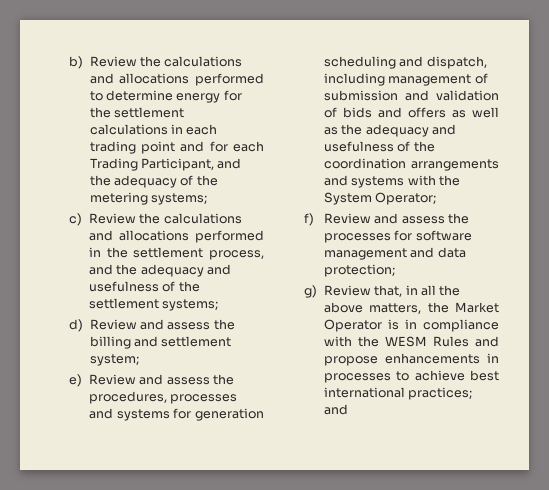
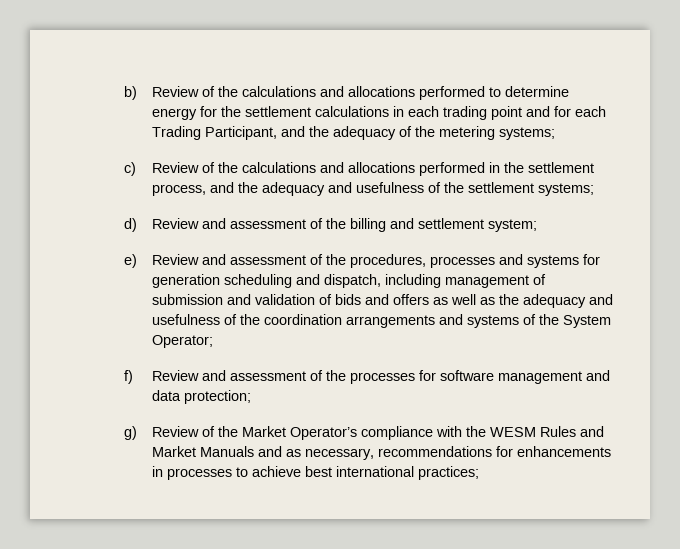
- b) Review the calculations and allocations performed to determine energy for the settlement calculations in each trading point and for each Trading Participant, and the adequacy of the metering systems;
+ b) Review of the calculations and allocations performed to determine energy for the settlement calculations in each trading point and for each Trading Participant, and the adequacy of the metering systems;
- c) Review the calculations and allocations performed in the settlement process, and the adequacy and usefulness of the settlement systems;
+ c) Review of the calculations and allocations performed in the settlement process, and the adequacy and usefulness of the settlement systems;
- d) Review and assess the billing and settlement system;
+ d) Review and assessment of the billing and settlement system;
- e) Review and assess the procedures, processes and systems for generation scheduling and dispatch, including management of submission and validation of bids and offers as well as the adequacy and usefulness of the coordination arrangements and systems with the System Operator;
+ e) Review and assessment of the procedures, processes and systems for generation scheduling and dispatch, including management of submission and validation of bids and offers as well as the adequacy and usefulness of the coordination arrangements and systems of the System Operator;
- f) Review and assess the processes for software management and data protection;
+ f) Review and assessment of the processes for software management and data protection;
- g) Review that, in all the above matters, the Market Operator is in compliance with the WESM Rules and propose enhancements in processes to achieve best international practices; and
+ g) Review of the Market Operator’s compliance with the WESM Rules and Market Manuals and as necessary, recommendations for enhancements in processes to achieve best international practices;

